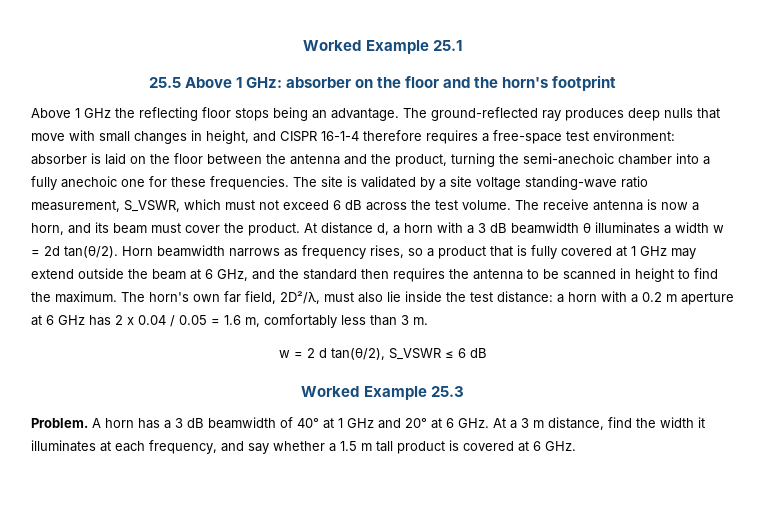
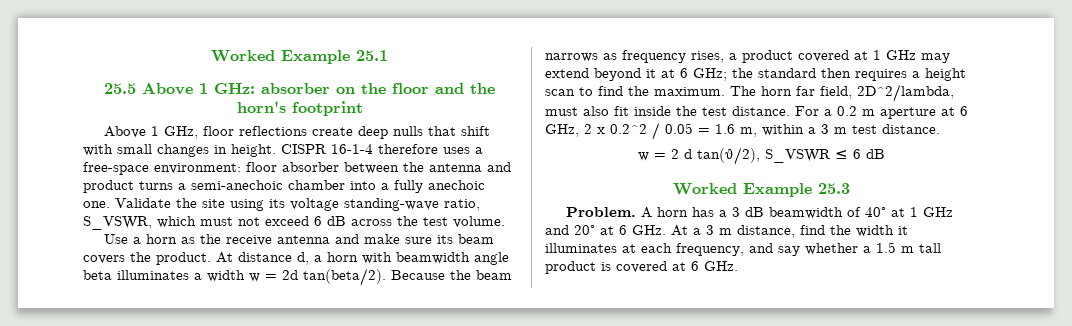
- Above 1 GHz the reflecting floor stops being an advantage. The ground-reflected ray produces deep nulls that move with small changes in height, and CISPR 16-1-4 therefore requires a free-space test environment: absorber is laid on the floor between the antenna and the product, turning the semi-anechoic chamber into a fully anechoic one for these frequencies. The site is validated by a site voltage standing-wave ratio measurement, S_VSWR, which must not exceed 6 dB across the test volume. The receive antenna is now a horn, and its beam must cover the product.
+ Above 1 GHz, floor reflections create deep nulls that shift with small changes in height. CISPR 16-1-4 therefore uses a free-space environment: floor absorber between the antenna and product turns a semi-anechoic chamber into a fully anechoic one. Validate the site using its voltage standing-wave ratio, S_VSWR, which must not exceed 6 dB across the test volume.
+ Use a horn as the receive antenna and make sure its beam covers the product.
- At distance d, a horn with a 3 dB beamwidth θ illuminates a width w = 2d tan(θ/2). Horn beamwidth narrows as frequency rises, so a product that is fully covered at 1 GHz may extend outside the beam at 6 GHz, and the standard then requires the antenna to be scanned in height to find the maximum.
+ At distance d, a horn with beamwidth angle beta illuminates a width w = 2d tan(beta/2). Because the beam narrows as frequency rises, a product covered at 1 GHz may extend beyond it at 6 GHz; the standard then requires a height scan to find the maximum.
- The horn's own far field, 2D²/λ, must also lie inside the test distance: a horn with a 0.2 m aperture at 6 GHz has 2 x 0.04 / 0.05 = 1.6 m, comfortably less than 3 m.
+ The horn far field, 2D^2/lambda, must also fit inside the test distance. For a 0.2 m aperture at 6 GHz, 2 x 0.2^2 / 0.05 = 1.6 m, within a 3 m test distance.

